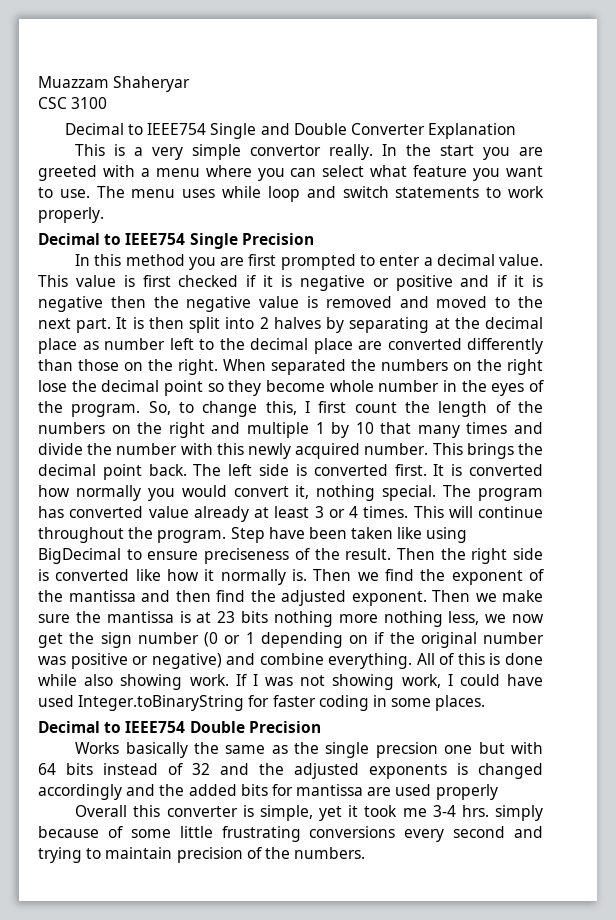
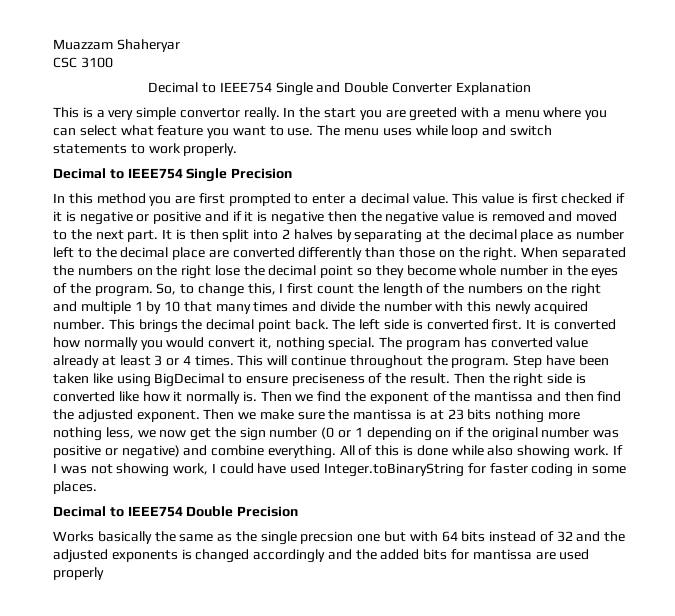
- Overall this converter is simple, yet it took me 3-4 hrs. simply because of some little frustrating conversions every second and trying to maintain precision of the numbers.

